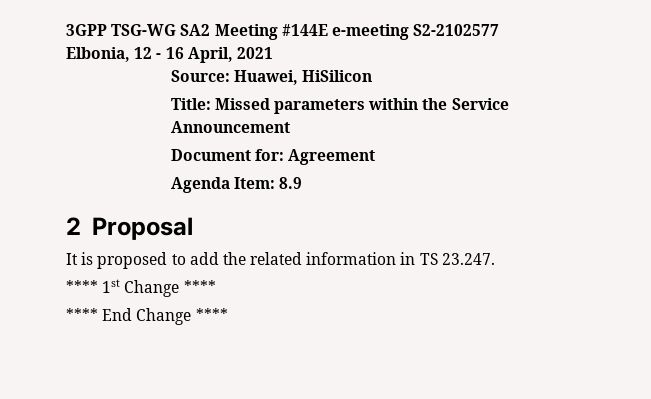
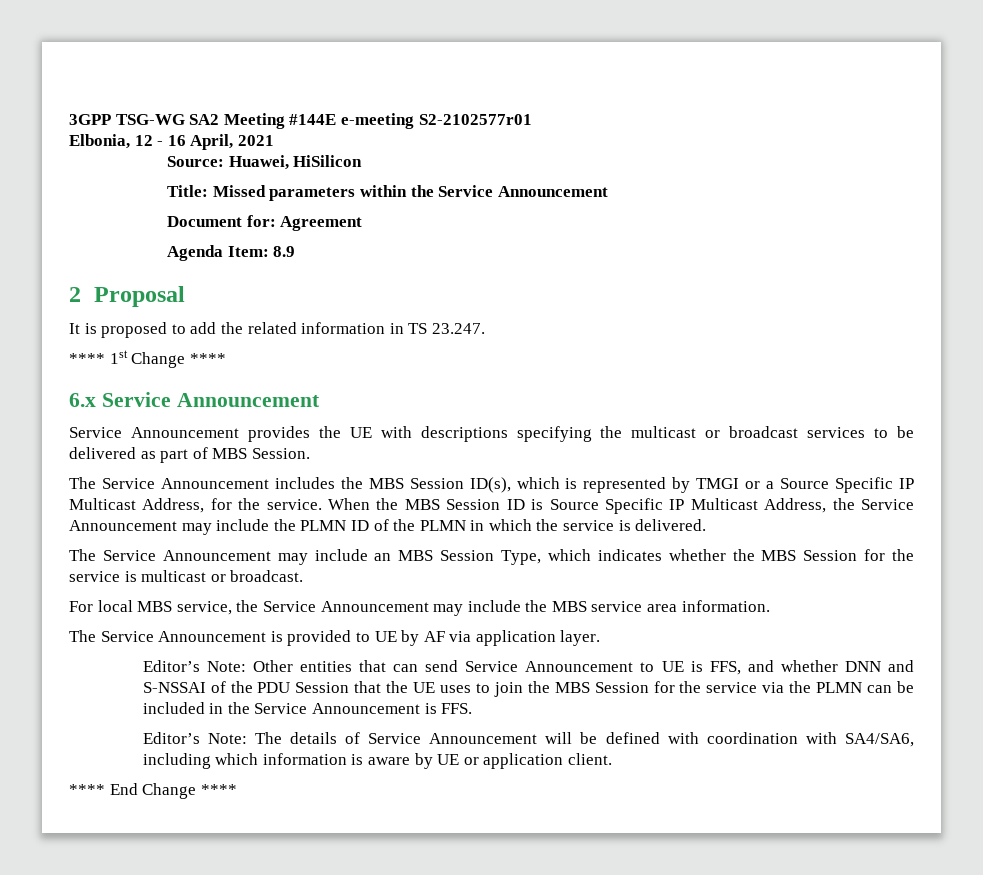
- 3GPP TSG-WG SA2 Meeting #144E e-meeting S2-2102577
+ 3GPP TSG-WG SA2 Meeting #144E e-meeting S2-2102577r01
+ 6.x Service Announcement
+ Service Announcement provides the UE with descriptions specifying the multicast or broadcast services to be delivered as part of MBS Session.
+ The Service Announcement includes the MBS Session ID(s), which is represented by TMGI or a Source Specific IP Multicast Address, for the service. When the MBS Session ID is Source Specific IP Multicast Address, the Service Announcement may include the PLMN ID of the PLMN in which the service is delivered.
+ The Service Announcement may include an MBS Session Type, which indicates whether the MBS Session for the service is multicast or broadcast.
+ For local MBS service, the Service Announcement may include the MBS service area information.
+ The Service Announcement is provided to UE by AF via application layer.
+ Editor’s Note: Other entities that can send Service Announcement to UE is FFS, and whether DNN and S-NSSAI of the PDU Session that the UE uses to join the MBS Session for the service via the PLMN can be included in the Service Announcement is FFS.
+ Editor’s Note: The details of Service Announcement will be defined with coordination with SA4/SA6, including which information is aware by UE or application client.

